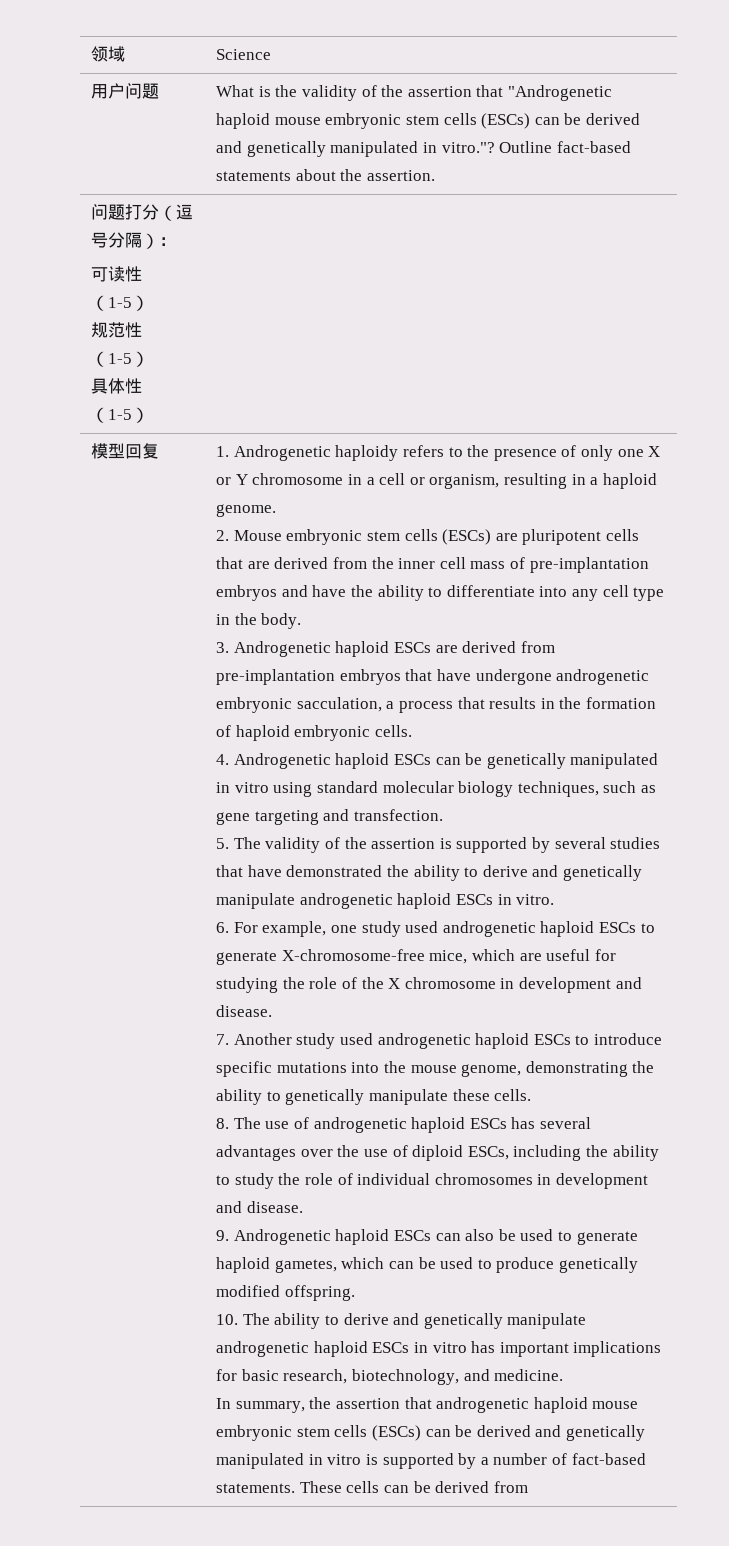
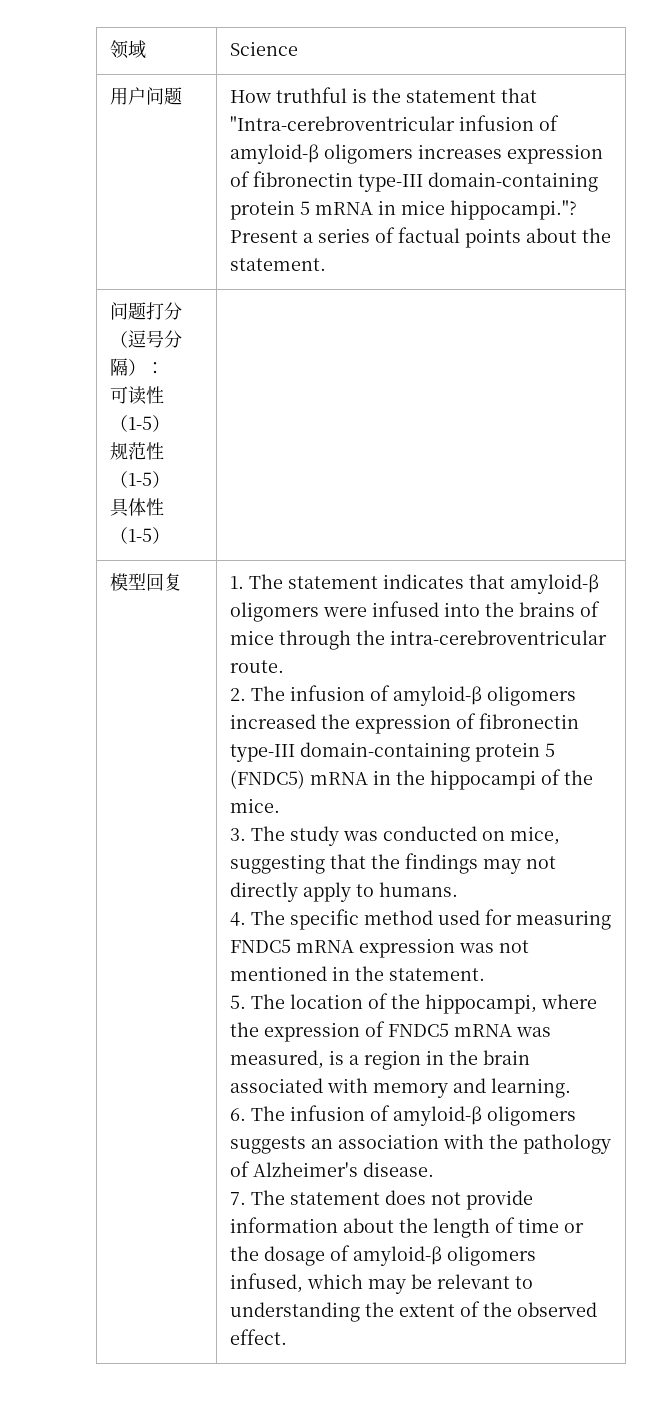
- 用户问题 | What is the validity of the assertion that "Androgenetic haploid mouse embryonic stem cells (ESCs) can be derived and genetically manipulated in vitro."? Outline fact-based statements about the assertion.
+ 用户问题 | How truthful is the statement that "Intra-cerebroventricular infusion of amyloid-β oligomers increases expression of fibronectin type-III domain-containing protein 5 mRNA in mice hippocampi."? Present a series of factual points about the statement.
- 1. Androgenetic haploidy refers to the presence of only one X or Y chromosome in a cell or organism, resulting in a haploid genome.
- 2. Mouse embryonic stem cells (ESCs) are pluripotent cells that are derived from the inner cell mass of pre-implantation embryos and have the ability to differentiate into any cell type in the body.
- 3. Androgenetic haploid ESCs are derived from pre-implantation embryos that have undergone androgenetic embryonic sacculation, a process that results in the formation of haploid embryonic cells.
- 4. Androgenetic haploid ESCs can be genetically manipulated in vitro using standard molecular biology techniques, such as gene targeting and transfection.
+ 1. The statement indicates that amyloid-β oligomers were infused into the brains of mice through the intra-cerebroventricular route.
+ 2. The infusion of amyloid-β oligomers increased the expression of fibronectin type-III domain-containing protein 5 (FNDC5) mRNA in the hippocampi of the mice.
+ 3. The study was conducted on mice, suggesting that the findings may not directly apply to humans.
+ 4. The specific method used for measuring FNDC5 mRNA expression was not mentioned in the statement.
- 5. The validity of the assertion is supported by several studies that have demonstrated the ability to derive and genetically manipulate androgenetic haploid ESCs in vitro.
- 6. For example, one study used androgenetic haploid ESCs to generate X-chromosome-free mice, which are useful for studying the role of the X chromosome in development and disease.
- 7. Another study used androgenetic haploid ESCs to introduce specific mutations into the mouse genome, demonstrating the ability to genetically manipulate these cells.
- 8. The use of androgenetic haploid ESCs has several advantages over the use of diploid ESCs, including the ability to study the role of individual chromosomes in development and disease.
- 9. Androgenetic haploid ESCs can also be used to generate haploid gametes, which can be used to produce genetically modified offspring.
- 10. The ability to derive and genetically manipulate androgenetic haploid ESCs in vitro has important implications for basic research, biotechnology, and medicine.
- In summary, the assertion that androgenetic haploid mouse embryonic stem cells (ESCs) can be derived and genetically manipulated in vitro is supported by a number of fact-based statements. These cells can be derived from
+ 5. The location of the hippocampi, where the expression of FNDC5 mRNA was measured, is a region in the brain associated with memory and learning.
+ 6. The infusion of amyloid-β oligomers suggests an association with the pathology of Alzheimer's disease.
+ 7. The statement does not provide information about the length of time or the dosage of amyloid-β oligomers infused, which may be relevant to understanding the extent of the observed effect.

